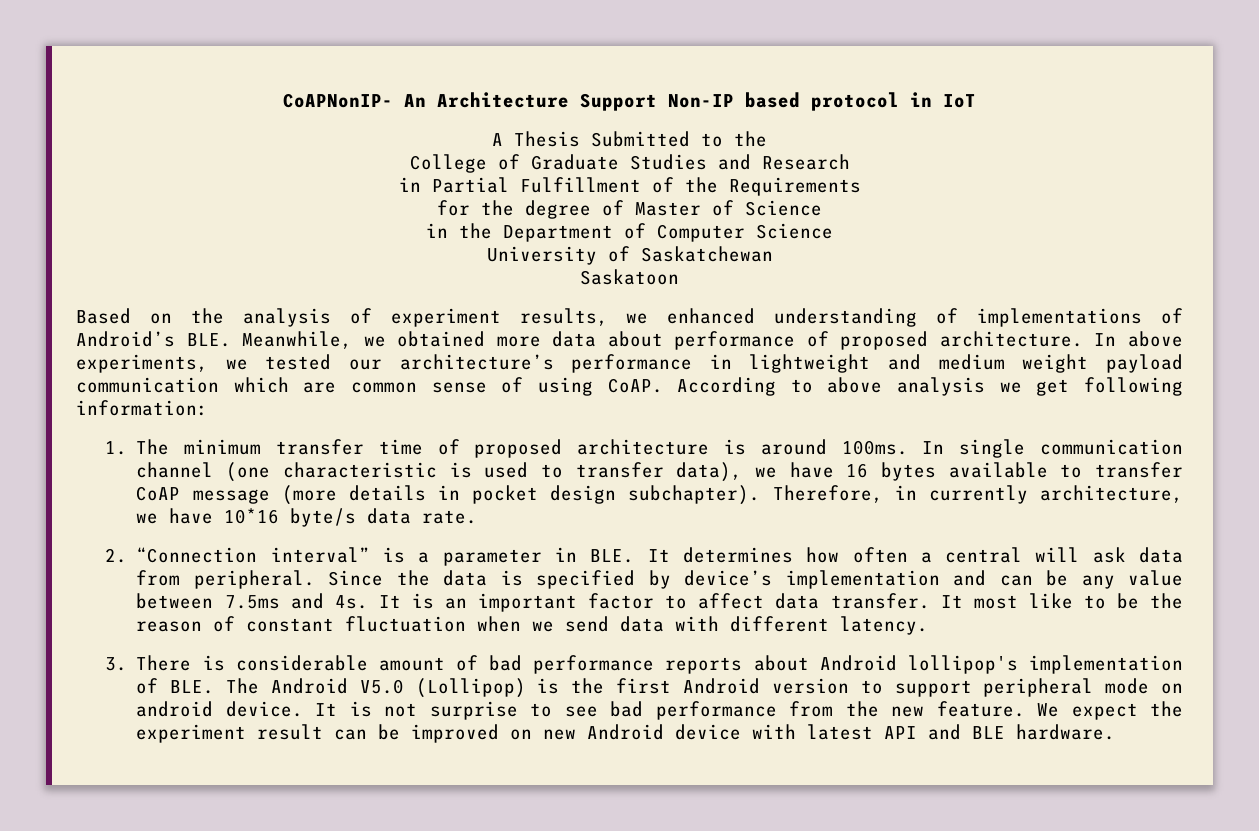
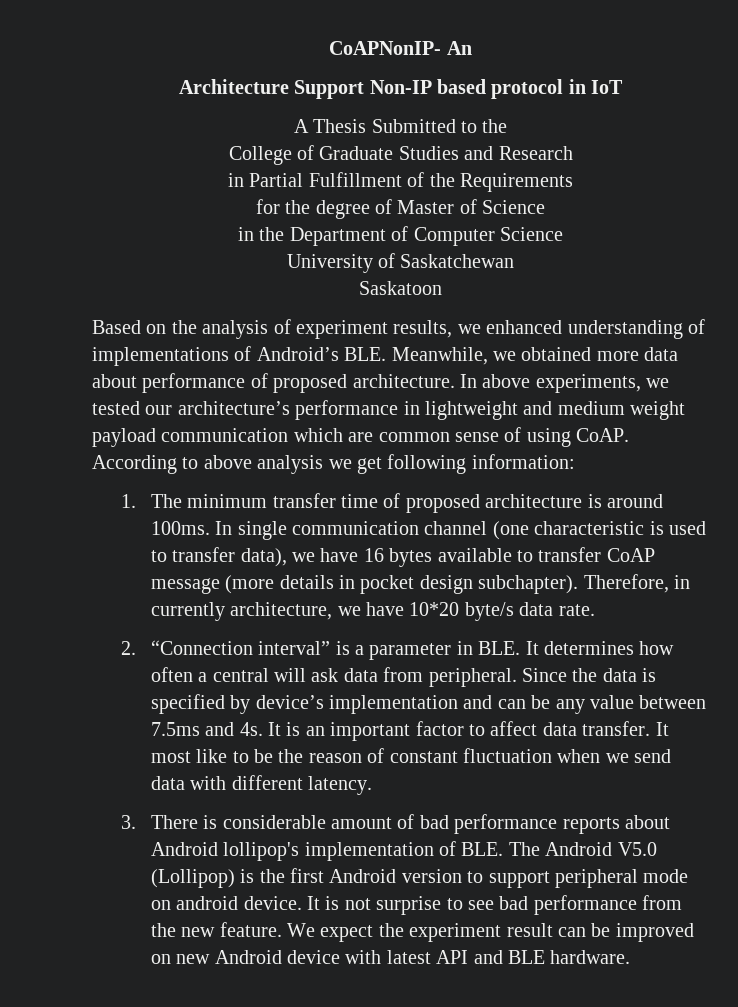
- CoAPNonIP- An Architecture Support Non-IP based protocol in IoT
+ CoAPNonIP- An
+ Architecture Support Non-IP based protocol in IoT
- Therefore, in currently architecture, we have 10*16 byte/s data rate.
+ Therefore, in currently architecture, we have 10*20 byte/s data rate.

